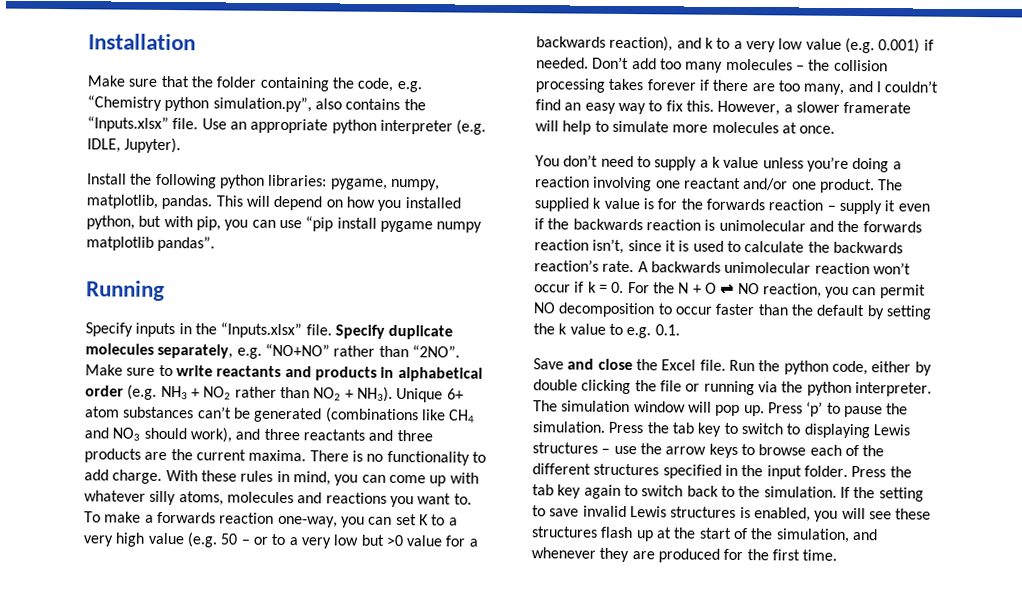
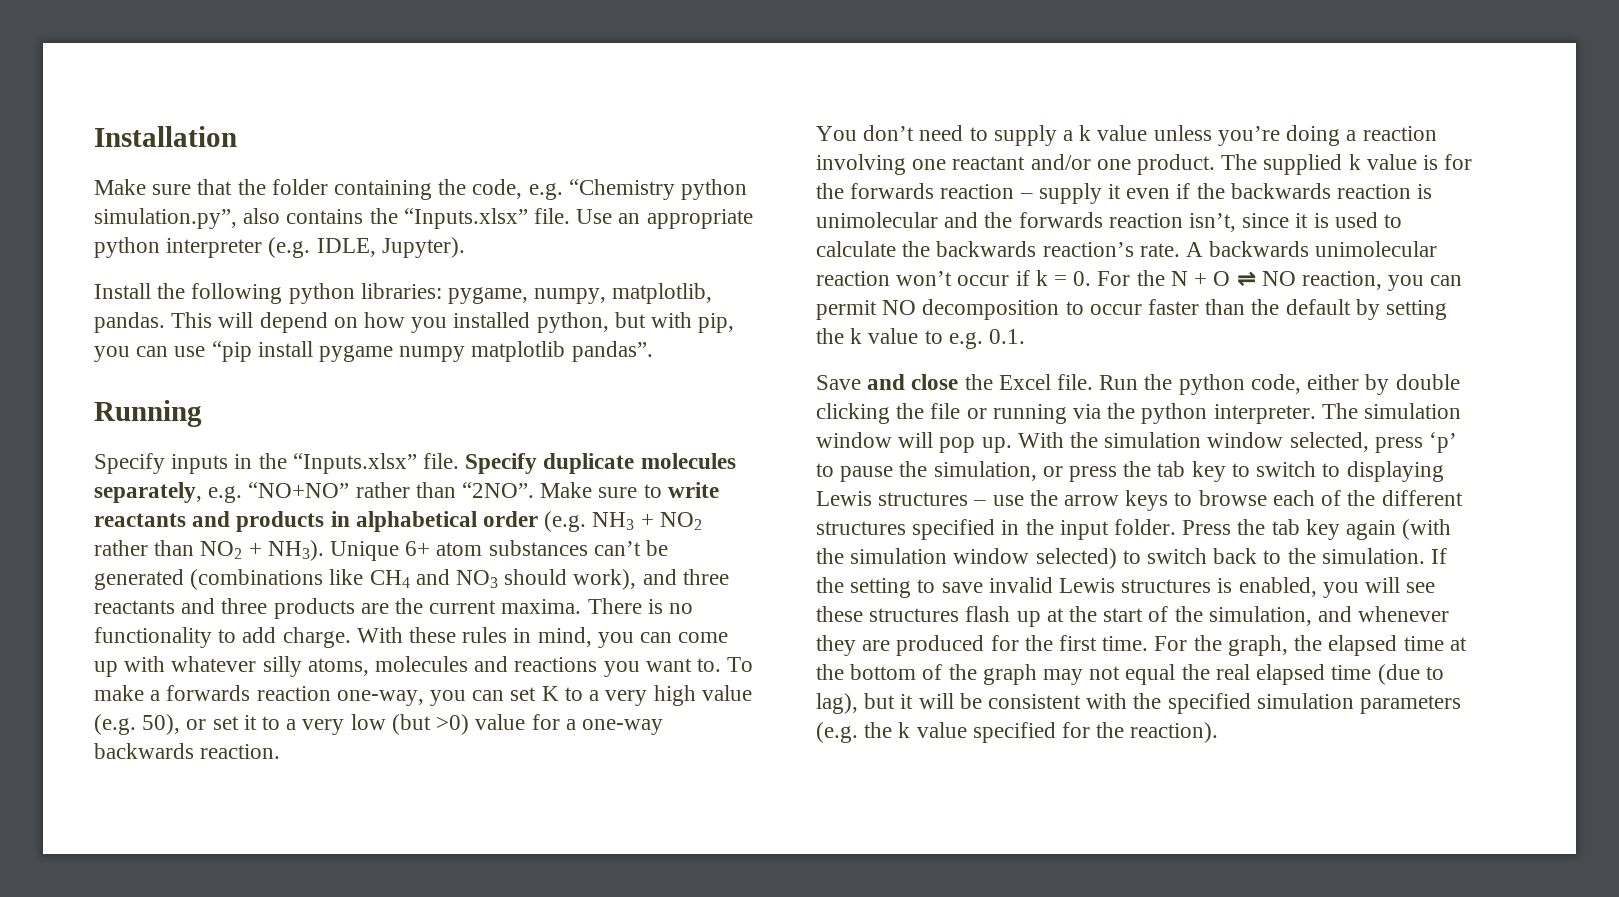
- To make a forwards reaction one-way, you can set K to a very high value (e.g. 50 – or to a very low but >0 value for a backwards reaction), and k to a very low value (e.g. 0.001) if needed. Don’t add too many molecules – the collision processing takes forever if there are too many, and I couldn’t find an easy way to fix this. However, a slower framerate will help to simulate more molecules at once.
+ To make a forwards reaction one-way, you can set K to a very high value (e.g. 50), or set it to a very low (but >0) value for a one-way backwards reaction.
- Press ‘p’ to pause the simulation. Press the tab key to switch to displaying Lewis structures – use the arrow keys to browse each of the different structures specified in the input folder.
+ With the simulation window selected, press ‘p’ to pause the simulation, or press the tab key to switch to displaying Lewis structures – use the arrow keys to browse each of the different structures specified in the input folder.
- Press the tab key again to switch back to the simulation.
+ Press the tab key again (with the simulation window selected) to switch back to the simulation.
+ For the graph, the elapsed time at the bottom of the graph may not equal the real elapsed time (due to lag), but it will be consistent with the specified simulation parameters (e.g. the k value specified for the reaction).

